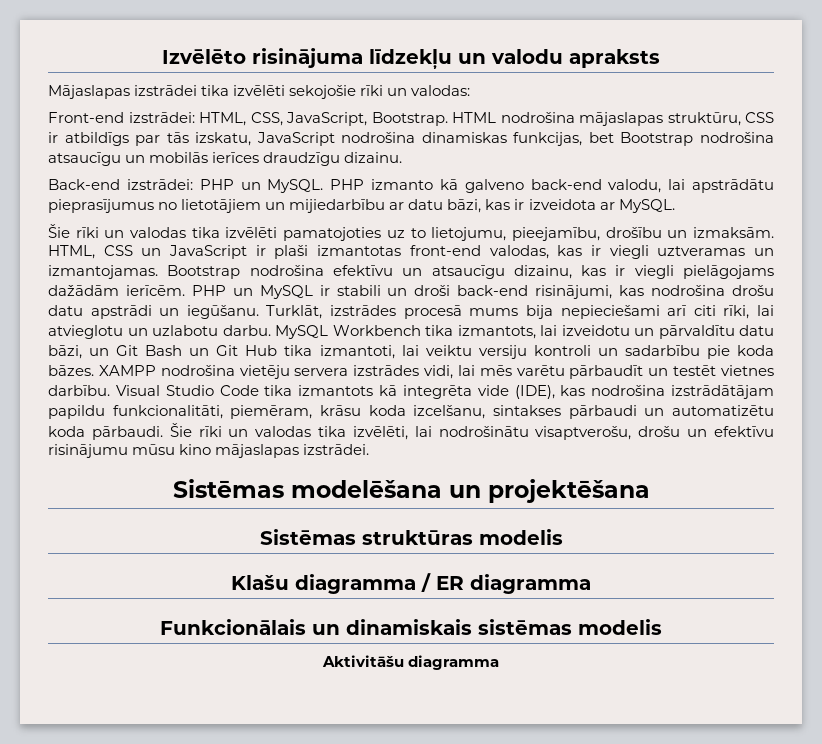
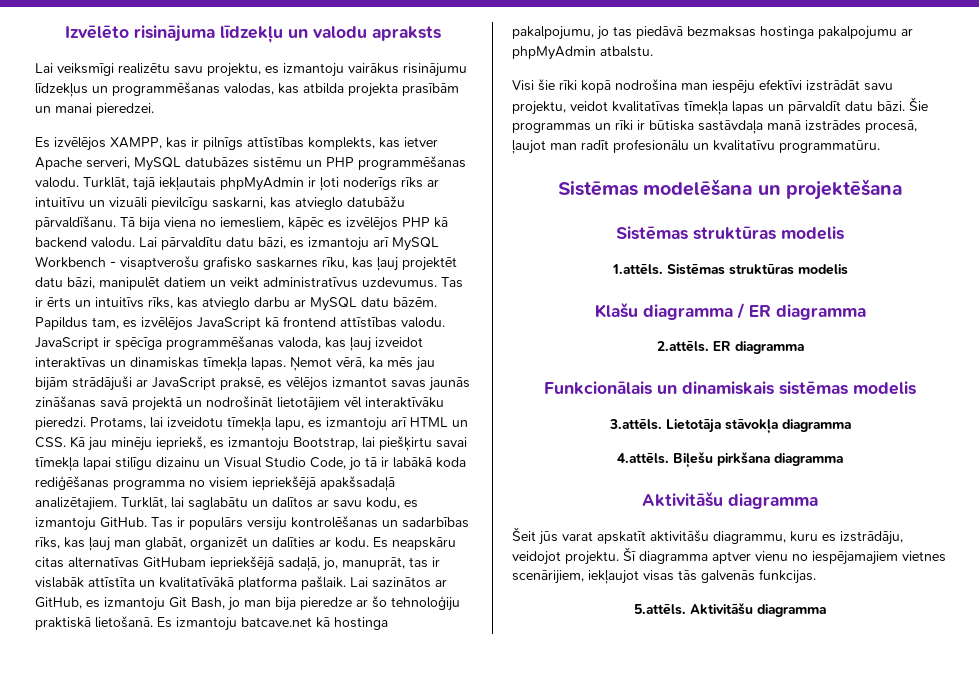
- Mājaslapas izstrādei tika izvēlēti sekojošie rīki un valodas:
- Front-end izstrādei: HTML, CSS, JavaScript, Bootstrap. HTML nodrošina mājaslapas struktūru, CSS ir atbildīgs par tās izskatu, JavaScript nodrošina dinamiskas funkcijas, bet Bootstrap nodrošina atsaucīgu un mobilās ierīces draudzīgu dizainu.
- Back-end izstrādei: PHP un MySQL. PHP izmanto kā galveno back-end valodu, lai apstrādātu pieprasījumus no lietotājiem un mijiedarbību ar datu bāzi, kas ir izveidota ar MySQL.
- Šie rīki un valodas tika izvēlēti pamatojoties uz to lietojumu, pieejamību, drošību un izmaksām. HTML, CSS un JavaScript ir plaši izmantotas front-end valodas, kas ir viegli uztveramas un izmantojamas. Bootstrap nodrošina efektīvu un atsaucīgu dizainu, kas ir viegli pielāgojams dažādām ierīcēm. PHP un MySQL ir stabili un droši back-end risinājumi, kas nodrošina drošu datu apstrādi un iegūšanu. Turklāt, izstrādes procesā mums bija nepieciešami arī citi rīki, lai atvieglotu un uzlabotu darbu. MySQL Workbench tika izmantots, lai izveidotu un pārvaldītu datu bāzi, un Git Bash un Git Hub tika izmantoti, lai veiktu versiju kontroli un sadarbību pie koda bāzes. XAMPP nodrošina vietēju servera izstrādes vidi, lai mēs varētu pārbaudīt un testēt vietnes darbību. Visual Studio Code tika izmantots kā integrēta vide (IDE), kas nodrošina izstrādātājam papildu funkcionalitāti, piemēram, krāsu koda izcelšanu, sintakses pārbaudi un automatizētu koda pārbaudi. Šie rīki un valodas tika izvēlēti, lai nodrošinātu visaptverošu, drošu un efektīvu risinājumu mūsu kino mājaslapas izstrādei.
+ Lai veiksmīgi realizētu savu projektu, es izmantoju vairākus risinājumu līdzekļus un programmēšanas valodas, kas atbilda projekta prasībām un manai pieredzei.
+ Es izvēlējos XAMPP, kas ir pilnīgs attīstības komplekts, kas ietver Apache serveri, MySQL datubāzes sistēmu un PHP programmēšanas valodu. Turklāt, tajā iekļautais phpMyAdmin ir ļoti noderīgs rīks ar intuitīvu un vizuāli pievilcīgu saskarni, kas atvieglo datubāžu pārvaldīšanu. Tā bija viena no iemesliem, kāpēc es izvēlējos PHP kā backend valodu. Lai pārvaldītu datu bāzi, es izmantoju arī MySQL Workbench - visaptverošu grafisko saskarnes rīku, kas ļauj projektēt datu bāzi, manipulēt datiem un veikt administratīvus uzdevumus. Tas ir ērts un intuitīvs rīks, kas atvieglo darbu ar MySQL datu bāzēm. Papildus tam, es izvēlējos JavaScript kā frontend attīstības valodu. JavaScript ir spēcīga programmēšanas valoda, kas ļauj izveidot interaktīvas un dinamiskas tīmekļa lapas. Ņemot vērā, ka mēs jau bijām strādājuši ar JavaScript praksē, es vēlējos izmantot savas jaunās zināšanas savā projektā un nodrošināt lietotājiem vēl interaktīvāku pieredzi. Protams, lai izveidotu tīmekļa lapu, es izmantoju arī HTML un CSS. Kā jau minēju iepriekš, es izmantoju Bootstrap, lai piešķirtu savai tīmekļa lapai stilīgu dizainu un Visual Studio Code, jo tā ir labākā koda rediģēšanas programma no visiem iepriekšējā apakšsadaļā analizētajiem. Turklāt, lai saglabātu un dalītos ar savu kodu, es izmantoju GitHub. Tas ir populārs versiju kontrolēšanas un sadarbības rīks, kas ļauj man glabāt, organizēt un dalīties ar kodu. Es neapskāru citas alternatīvas GitHubam iepriekšējā sadaļā, jo, manuprāt, tas ir vislabāk attīstīta un kvalitatīvākā platforma pašlaik. Lai sazinātos ar GitHub, es izmantoju Git Bash, jo man bija pieredze ar šo tehnoloģiju praktiskā lietošanā. Es izmantoju batcave.net kā hostinga pakalpojumu, jo tas piedāvā bezmaksas hostinga pakalpojumu ar phpMyAdmin atbalstu.
+ Visi šie rīki kopā nodrošina man iespēju efektīvi izstrādāt savu projektu, veidot kvalitatīvas tīmekļa lapas un pārvaldīt datu bāzi. Šie programmas un rīki ir būtiska sastāvdaļa manā izstrādes procesā, ļaujot man radīt profesionālu un kvalitatīvu programmatūru.
+ 1.attēls. Sistēmas struktūras modelis
+ 2.attēls. ER diagramma
+ 3.attēls. Lietotāja stāvokļa diagramma
+ 4.attēls. Biļešu pirkšana diagramma
  Aktivitāšu diagramma
+ Šeit jūs varat apskatīt aktivitāšu diagrammu, kuru es izstrādāju, veidojot projektu. Šī diagramma aptver vienu no iespējamajiem vietnes scenārijiem, iekļaujot visas tās galvenās funkcijas.
+ 5.attēls. Aktivitāšu diagramma

